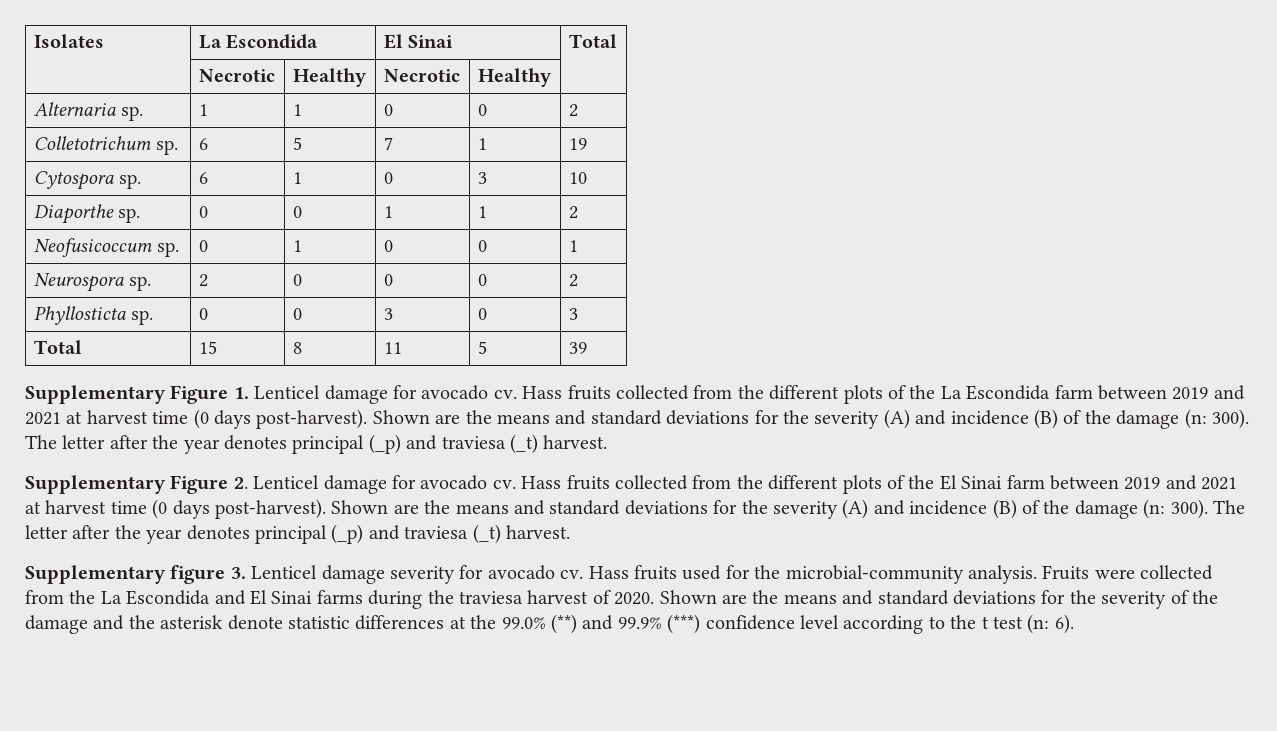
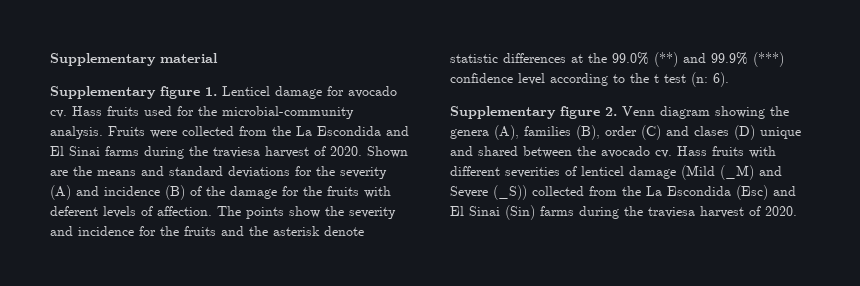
- Isolates | La Escondida | El Sinai | Total
- | Necrotic | Healthy | Necrotic | Healthy |
- Alternaria sp. | 1 | 1 | 0 | 0 | 2
- Colletotrichum sp. | 6 | 5 | 7 | 1 | 19
- Cytospora sp. | 6 | 1 | 0 | 3 | 10
- Diaporthe sp. | 0 | 0 | 1 | 1 | 2
- Neofusicoccum sp. | 0 | 1 | 0 | 0 | 1
- Neurospora sp. | 2 | 0 | 0 | 0 | 2
- Phyllosticta sp. | 0 | 0 | 3 | 0 | 3
- Total | 15 | 8 | 11 | 5 | 39
- Supplementary Figure 1. Lenticel damage for avocado cv.
+ Supplementary material
+ Supplementary figure 1. Lenticel damage for avocado cv.
- Hass fruits collected from the different plots of the La Escondida farm between 2019 and 2021 at harvest time (0 days post-harvest). Shown are the means and standard deviations for the severity (A) and incidence (B) of the damage (n: 300). The letter after the year denotes principal (_p) and traviesa (_t) harvest.
- Supplementary Figure 2. Lenticel damage for avocado cv. Hass fruits collected from the different plots of the El Sinai farm between 2019 and 2021 at harvest time (0 days post-harvest). Shown are the means and standard deviations for the severity (A) and incidence (B) of the damage (n: 300). The letter after the year denotes principal (_p) and traviesa (_t) harvest.
- Supplementary figure 3. Lenticel damage severity for avocado cv. Hass fruits used for the microbial-community analysis.
+ Hass fruits used for the microbial-community analysis.
- Shown are the means and standard deviations for the severity of the damage and the asterisk denote statistic differences at the 99.0% (**) and 99.9% (***) confidence level according to the t test (n: 6).
+ Shown are the means and standard deviations for the severity (A) and incidence (B) of the damage for the fruits with deferent levels of affection. The points show the severity and incidence for the fruits and the asterisk denote statistic differences at the 99.0% (**) and 99.9% (***) confidence level according to the t test (n: 6).
+ Supplementary figure 2. Venn diagram showing the genera (A), families (B), order (C) and clases (D) unique and shared between the avocado cv. Hass fruits with different severities of lenticel damage (Mild (_M) and Severe (_S)) collected from the La Escondida (Esc) and El Sinai (Sin) farms during the traviesa harvest of 2020.

